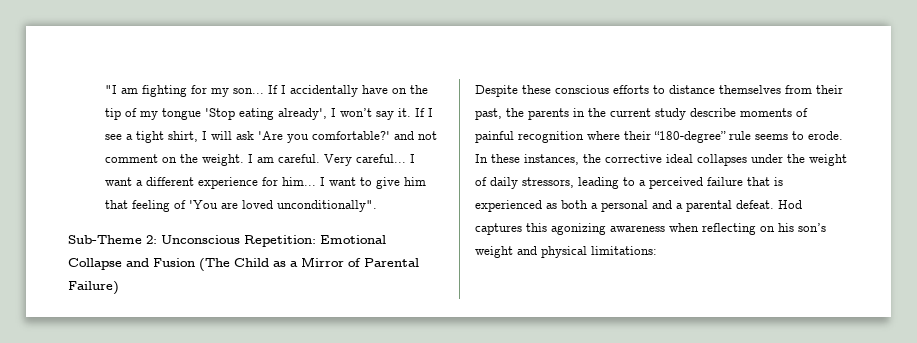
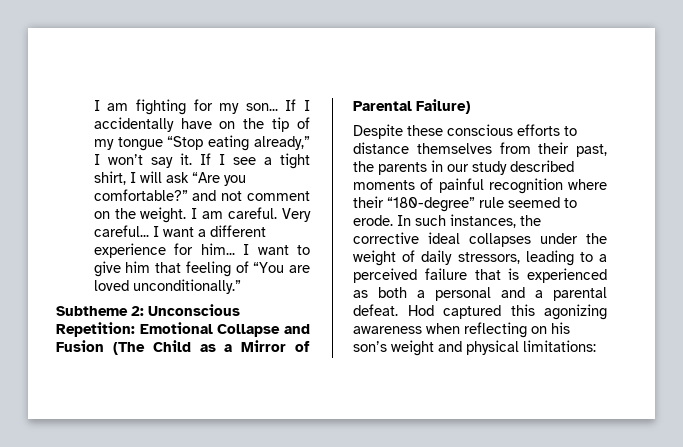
- "I am fighting for my son...
+ I am fighting for my son...
- If I accidentally have on the tip of my tongue 'Stop eating already', I won’t say it.
+ If I accidentally have on the tip of my tongue “Stop eating already,” I won’t say it.
- If I see a tight shirt, I will ask 'Are you comfortable?' and not comment on the weight.
+ If I see a tight shirt, I will ask “Are you comfortable?” and not comment on the weight.
- I want to give him that feeling of 'You are loved unconditionally".
- Sub-Theme 2: Unconscious Repetition: Emotional Collapse and Fusion (The Child as a Mirror of Parental Failure)
+ I want to give him that feeling of “You are loved unconditionally.”
+ Subtheme 2: Unconscious Repetition: Emotional Collapse and Fusion (The Child as a Mirror of Parental Failure)
- Despite these conscious efforts to distance themselves from their past, the parents in the current study describe moments of painful recognition where their “180-degree” rule seems to erode.
+ Despite these conscious efforts to distance themselves from their past, the parents in our study described moments of painful recognition where their “180-degree” rule seemed to erode.
- In these instances, the corrective ideal collapses under the weight of daily stressors, leading to a perceived failure that is experienced as both a personal and a parental defeat.
+ In such instances, the corrective ideal collapses under the weight of daily stressors, leading to a perceived failure that is experienced as both a personal and a parental defeat.
- Hod captures this agonizing awareness when reflecting on his son’s weight and physical limitations:
+ Hod captured this agonizing awareness when reflecting on his son’s weight and physical limitations:

